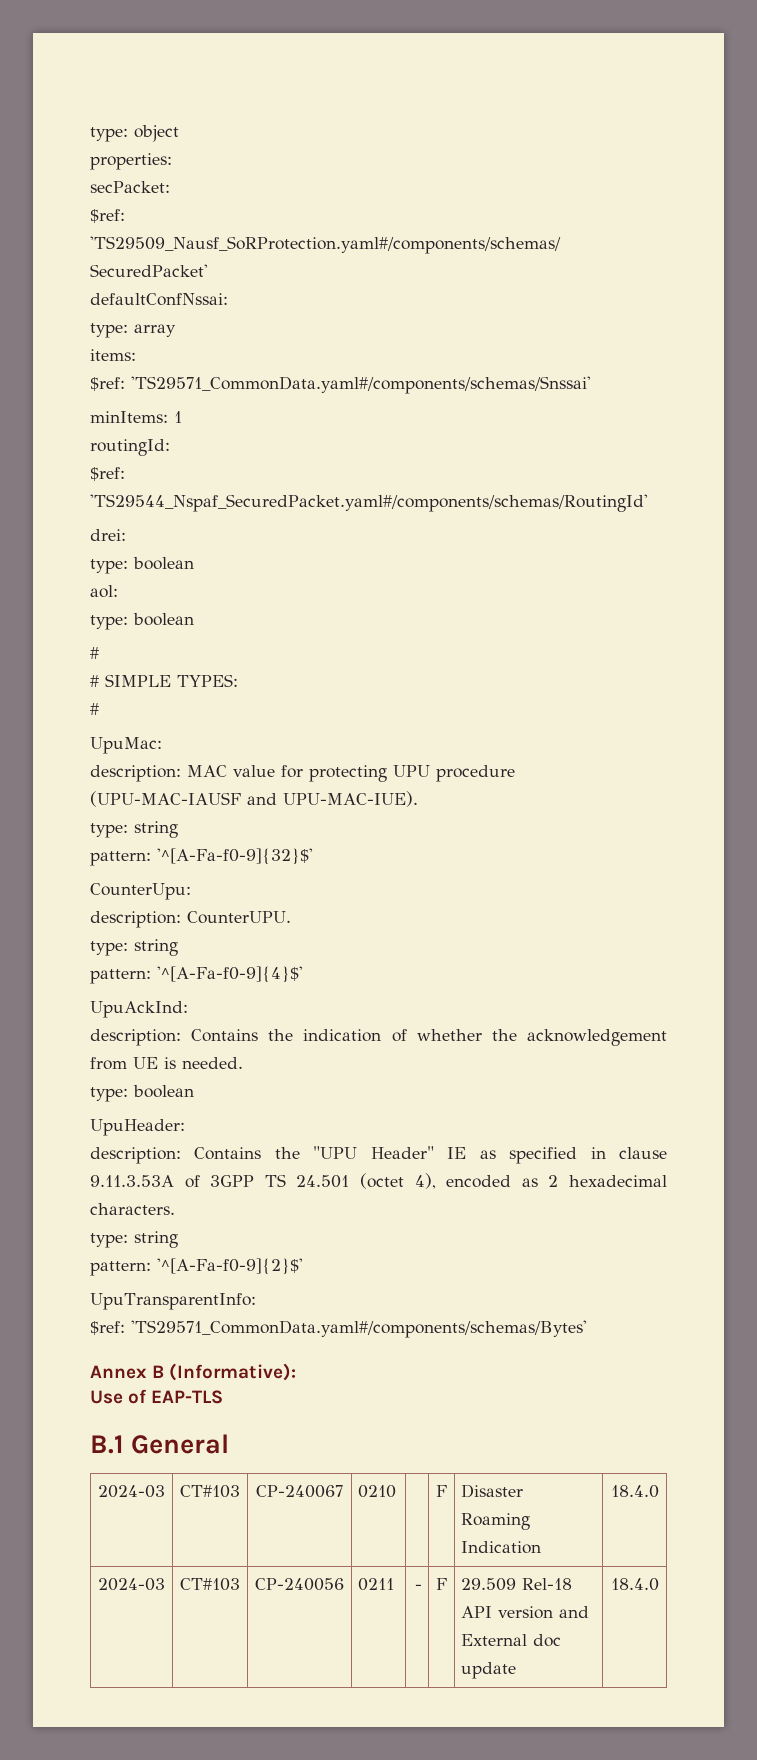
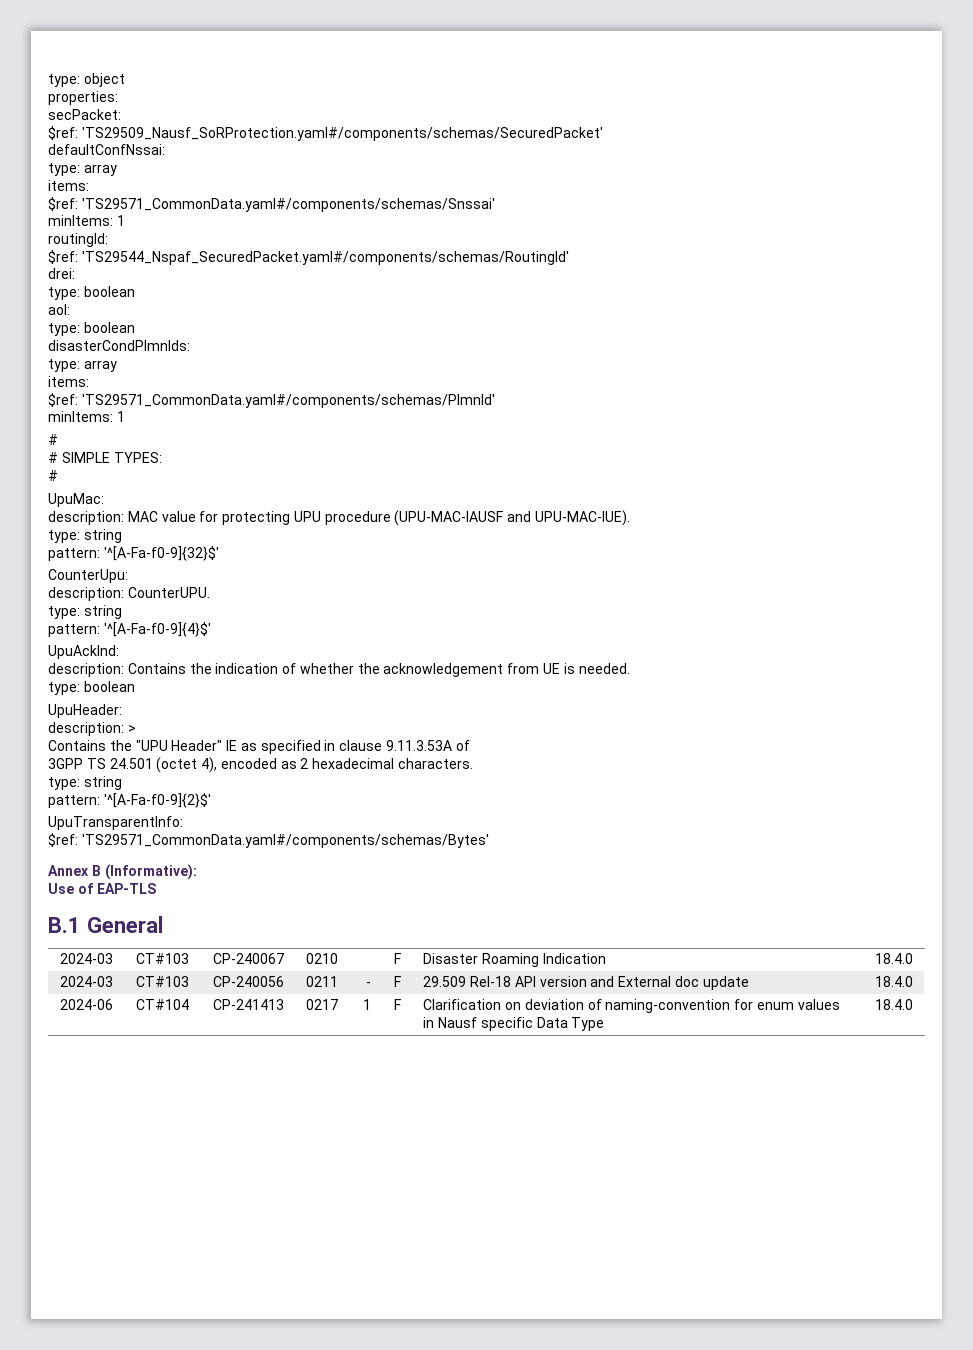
+ disasterCondPlmnIds:
+ type: array
+ items:
+ $ref: 'TS29571_CommonData.yaml#/components/schemas/PlmnId'
+ minItems: 1
- description: Contains the "UPU Header" IE as specified in clause 9.11.3.53A of 3GPP TS 24.501 (octet 4), encoded as 2 hexadecimal characters.
+ description: >
+ Contains the "UPU Header" IE as specified in clause 9.11.3.53A of
+ 3GPP TS 24.501 (octet 4), encoded as 2 hexadecimal characters.
+ 2024-06 | CT#104 | CP-241413 | 0217 | 1 | F | Clarification on deviation of naming-convention for enum values in Nausf specific Data Type | 18.4.0

